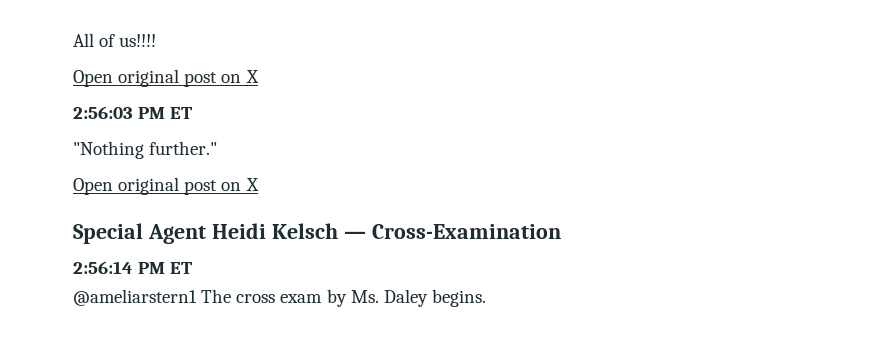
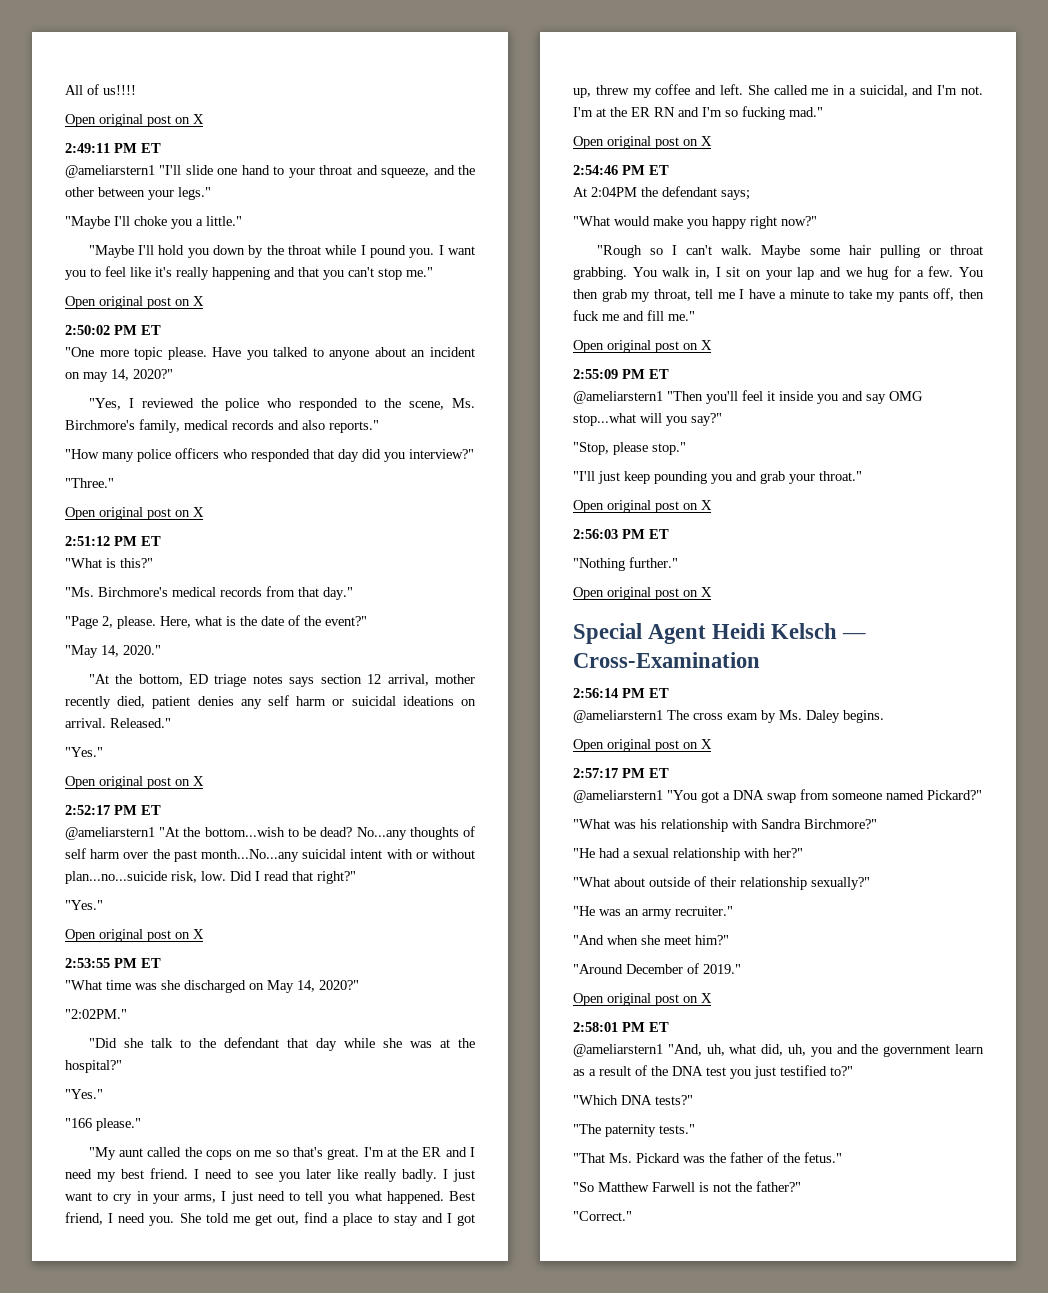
+ 2:49:11 PM ET
+ @ameliarstern1 "I'll slide one hand to your throat and squeeze, and the other between your legs."
+ "Maybe I'll choke you a little."
+ "Maybe I'll hold you down by the throat while I pound you. I want you to feel like it's really happening and that you can't stop me."
+ Open original post on X
+ 2:50:02 PM ET
+ "One more topic please. Have you talked to anyone about an incident on may 14, 2020?"
+ "Yes, I reviewed the police who responded to the scene, Ms. Birchmore's family, medical records and also reports."
+ "How many police officers who responded that day did you interview?"
+ "Three."
+ Open original post on X
+ 2:51:12 PM ET
+ "What is this?"
+ "Ms. Birchmore's medical records from that day."
+ "Page 2, please. Here, what is the date of the event?"
+ "May 14, 2020."
+ "At the bottom, ED triage notes says section 12 arrival, mother recently died, patient denies any self harm or suicidal ideations on arrival. Released."
+ "Yes."
+ Open original post on X
+ 2:52:17 PM ET
+ @ameliarstern1 "At the bottom...wish to be dead? No...any thoughts of self harm over the past month...No...any suicidal intent with or without plan...no...suicide risk, low. Did I read that right?"
+ "Yes."
+ Open original post on X
+ 2:53:55 PM ET
+ "What time was she discharged on May 14, 2020?"
+ "2:02PM."
+ "Did she talk to the defendant that day while she was at the hospital?"
+ "Yes."
+ "166 please."
+ "My aunt called the cops on me so that's great. I'm at the ER and I need my best friend. I need to see you later like really badly. I just want to cry in your arms, I just need to tell you what happened. Best friend, I need you. She told me get out, find a place to stay and I got up, threw my coffee and left. She called me in a suicidal, and I'm not. I'm at the ER RN and I'm so fucking mad."
+ Open original post on X
+ 2:54:46 PM ET
+ At 2:04PM the defendant says;
+ "What would make you happy right now?"
+ "Rough so I can't walk. Maybe some hair pulling or throat grabbing. You walk in, I sit on your lap and we hug for a few. You then grab my throat, tell me I have a minute to take my pants off, then fuck me and fill me."
+ Open original post on X
+ 2:55:09 PM ET
+ @ameliarstern1 "Then you'll feel it inside you and say OMG stop...what will you say?"
+ "Stop, please stop."
+ "I'll just keep pounding you and grab your throat."
+ Open original post on X
  @ameliarstern1 The cross exam by Ms. Daley begins.
+ Open original post on X
+ 2:57:17 PM ET
+ @ameliarstern1 "You got a DNA swap from someone named Pickard?"
+ "What was his relationship with Sandra Birchmore?"
+ "He had a sexual relationship with her?"
+ "What about outside of their relationship sexually?"
+ "He was an army recruiter."
+ "And when she meet him?"
+ "Around December of 2019."
+ Open original post on X
+ 2:58:01 PM ET
+ @ameliarstern1 "And, uh, what did, uh, you and the government learn as a result of the DNA test you just testified to?"
+ "Which DNA tests?"
+ "The paternity tests."
+ "That Ms. Pickard was the father of the fetus."
+ "So Matthew Farwell is not the father?"
+ "Correct."

